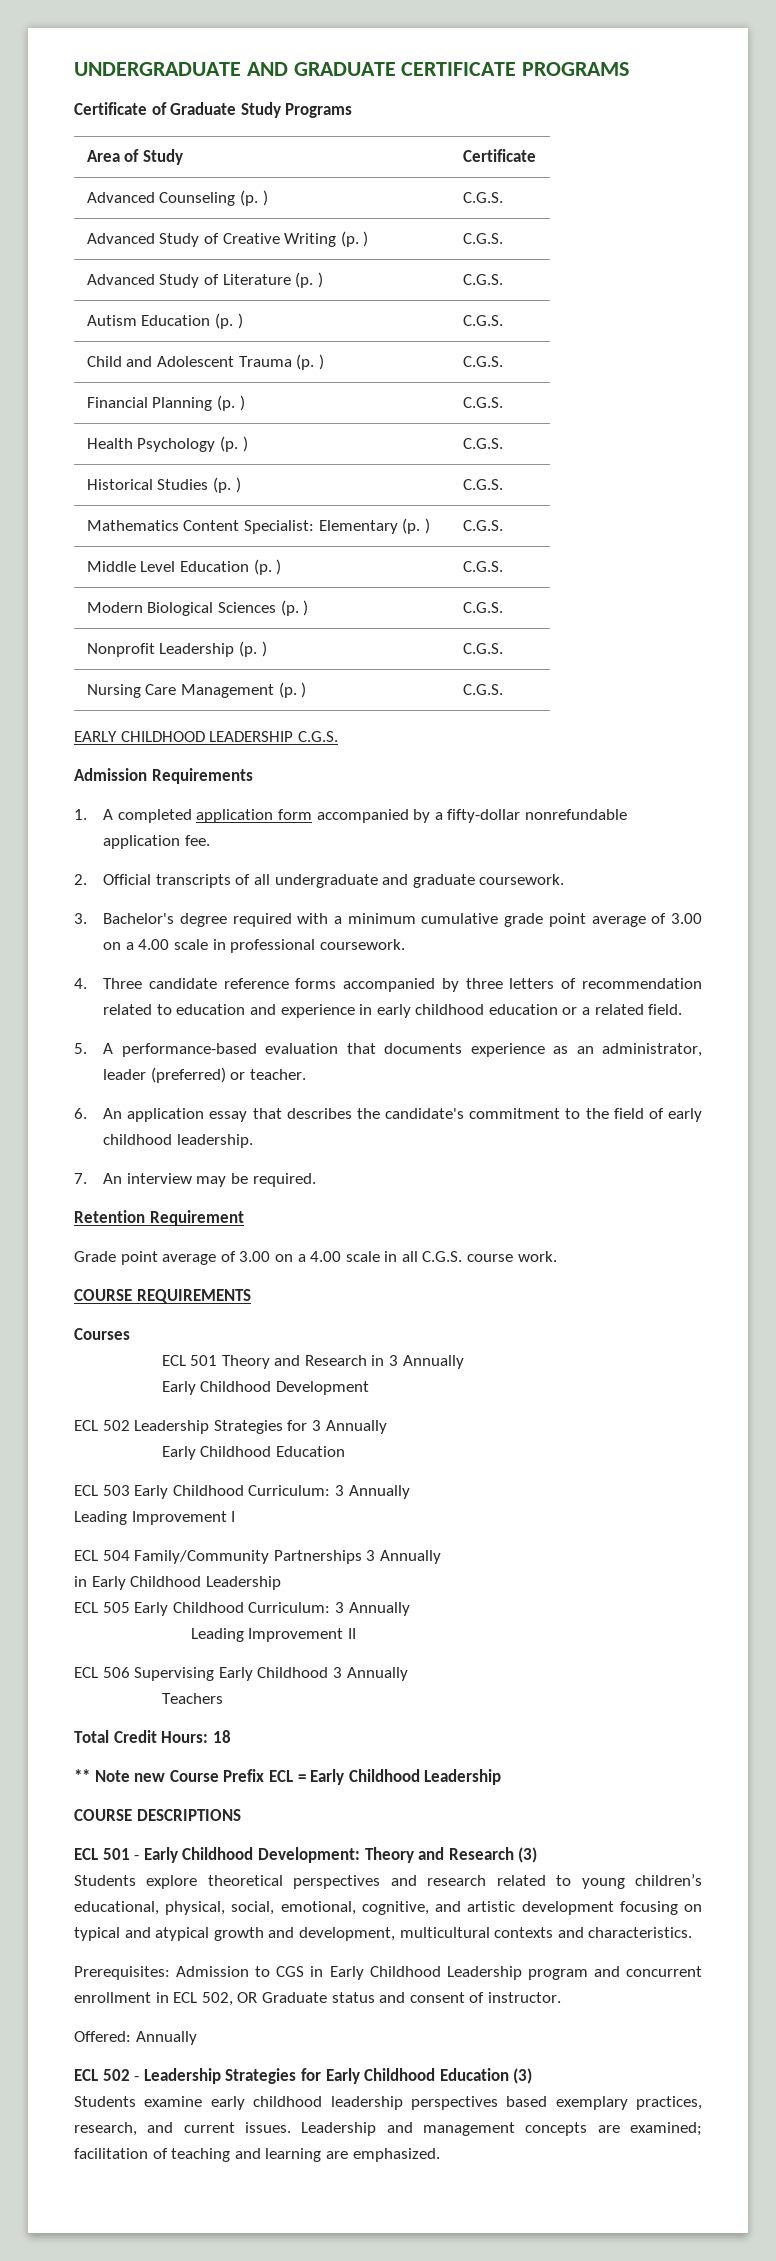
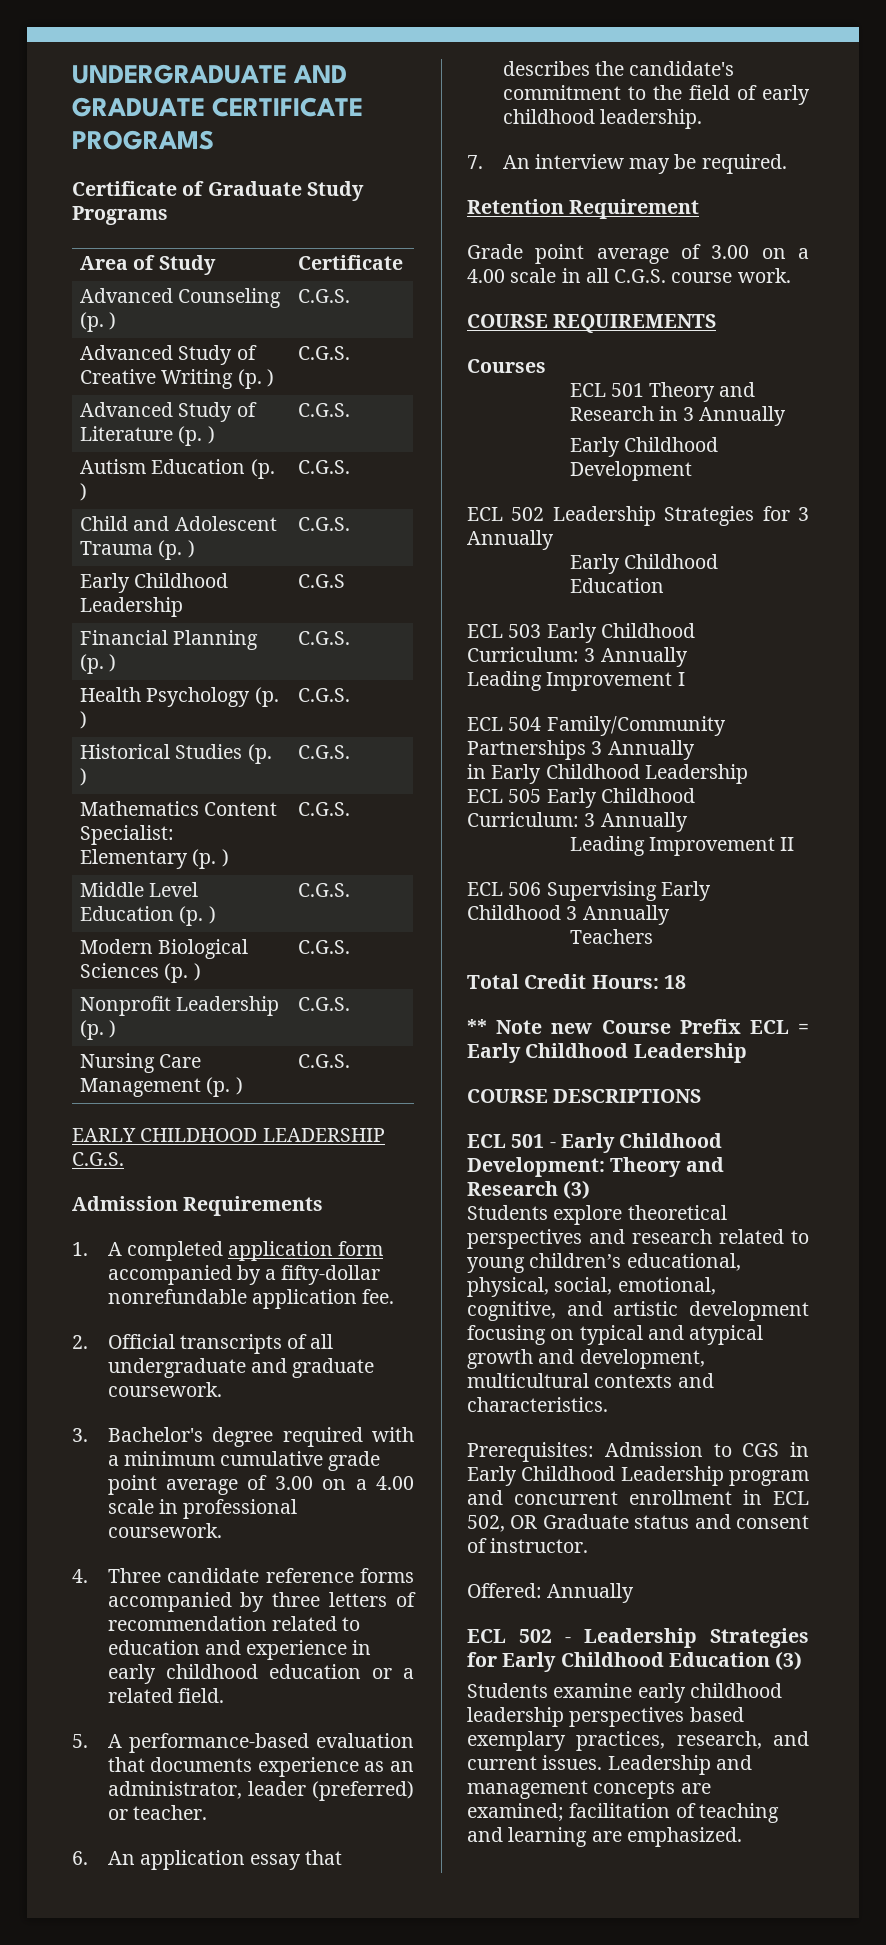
+ Early Childhood Leadership | C.G.S

